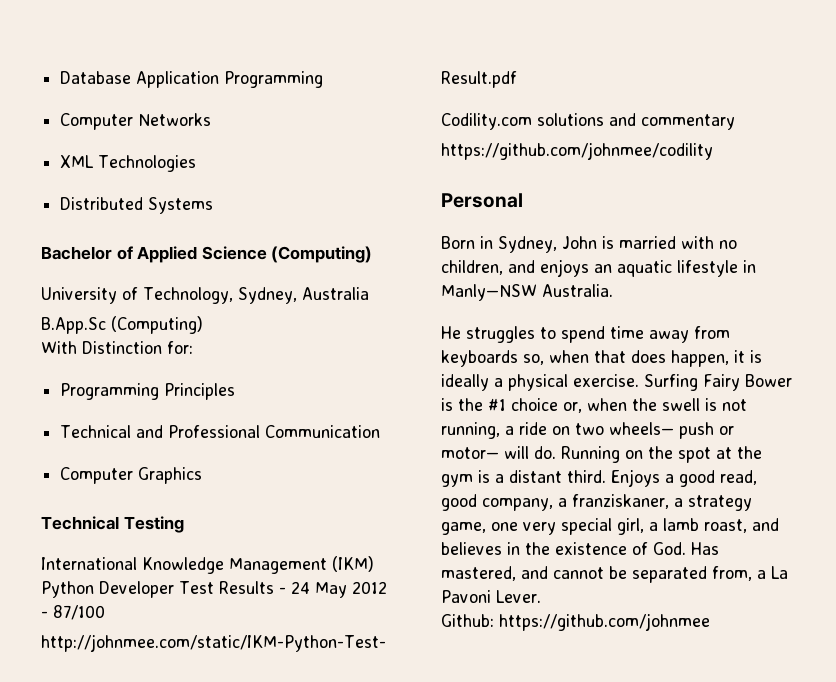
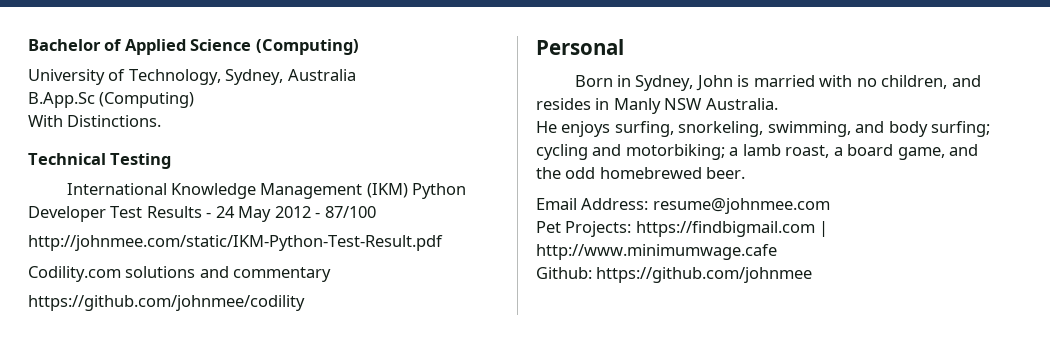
- Database Application Programming
- Computer Networks
- XML Technologies
- Distributed Systems
- With Distinction for:
- Programming Principles
- Technical and Professional Communication
- Computer Graphics
+ With Distinctions.
- Born in Sydney, John is married with no children, and enjoys an aquatic lifestyle in Manly—NSW Australia.
- He struggles to spend time away from keyboards so, when that does happen, it is ideally a physical exercise. Surfing Fairy Bower is the #1 choice or, when the swell is not running, a ride on two wheels— push or motor— will do. Running on the spot at the gym is a distant third. Enjoys a good read, good company, a franziskaner, a strategy game, one very special girl, a lamb roast, and believes in the existence of God. Has mastered, and cannot be separated from, a La Pavoni Lever.
+ Born in Sydney, John is married with no children, and resides in Manly NSW Australia.
+ He enjoys surfing, snorkeling, swimming, and body surfing; cycling and motorbiking; a lamb roast, a board game, and the odd homebrewed beer.
+ Email Address: resume@johnmee.com
+ Pet Projects: https://findbigmail.com | http://www.minimumwage.cafe

